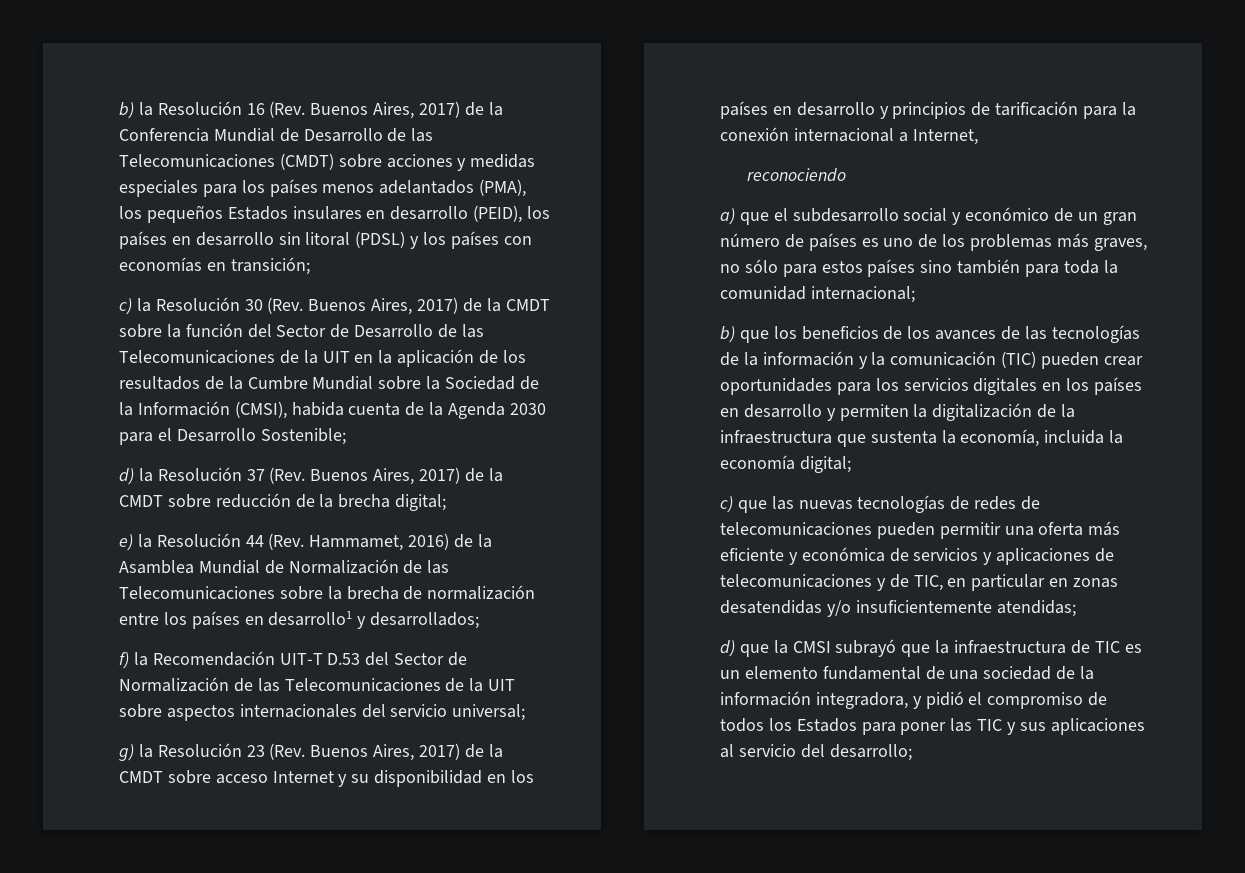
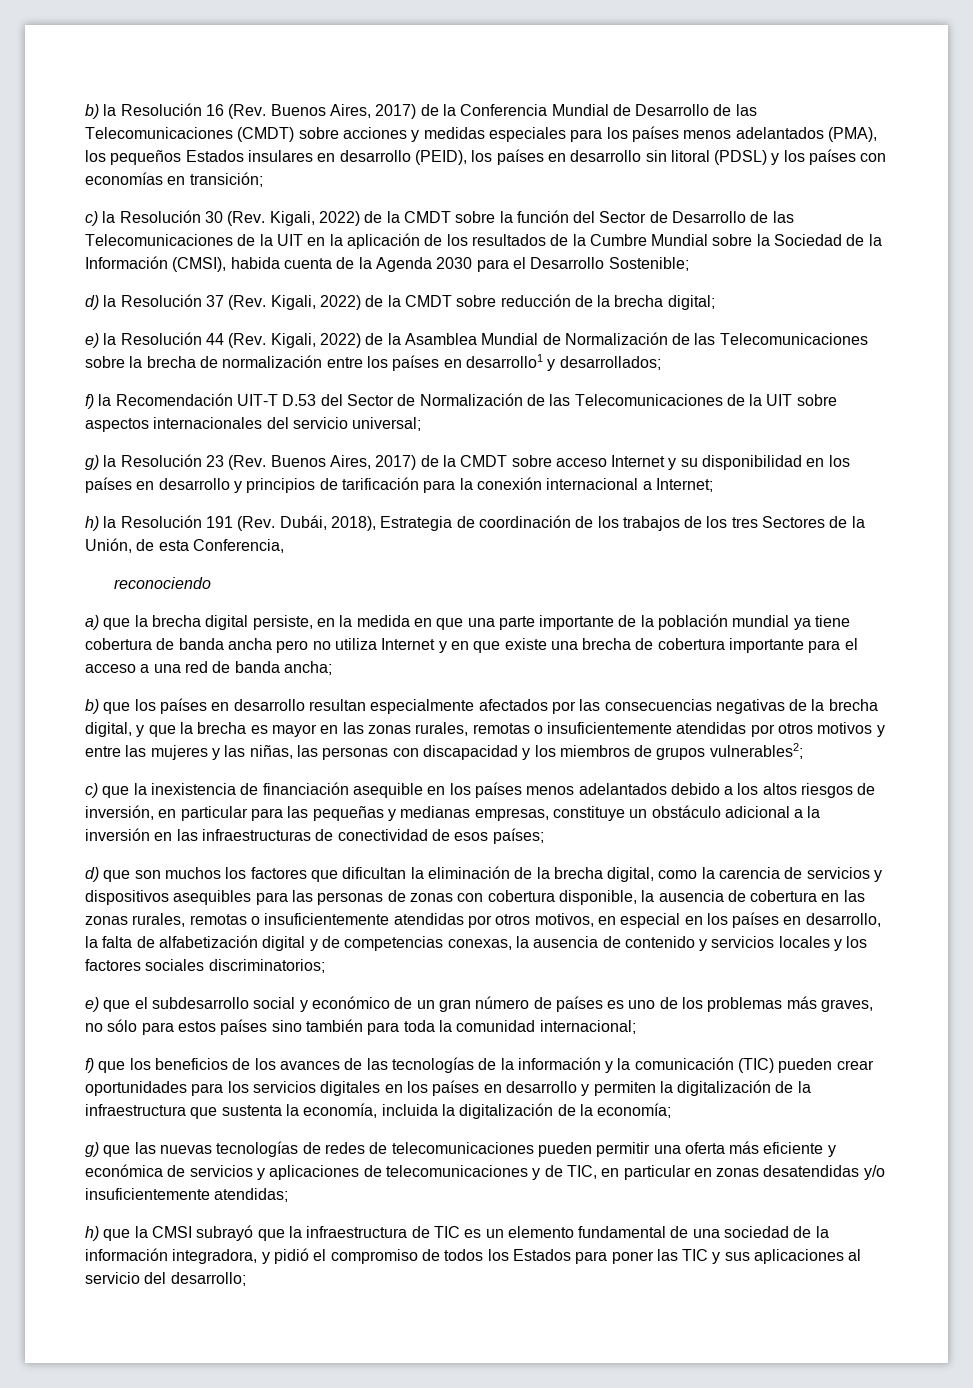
- c) la Resolución 30 (Rev. Buenos Aires, 2017) de la CMDT sobre la función del Sector de Desarrollo de las Telecomunicaciones de la UIT en la aplicación de los resultados de la Cumbre Mundial sobre la Sociedad de la Información (CMSI), habida cuenta de la Agenda 2030 para el Desarrollo Sostenible;
+ c) la Resolución 30 (Rev. Kigali, 2022) de la CMDT sobre la función del Sector de Desarrollo de las Telecomunicaciones de la UIT en la aplicación de los resultados de la Cumbre Mundial sobre la Sociedad de la Información (CMSI), habida cuenta de la Agenda 2030 para el Desarrollo Sostenible;
- d) la Resolución 37 (Rev. Buenos Aires, 2017) de la CMDT sobre reducción de la brecha digital;
+ d) la Resolución 37 (Rev. Kigali, 2022) de la CMDT sobre reducción de la brecha digital;
- e) la Resolución 44 (Rev. Hammamet, 2016) de la Asamblea Mundial de Normalización de las Telecomunicaciones sobre la brecha de normalización entre los países en desarrollo1 y desarrollados;
+ e) la Resolución 44 (Rev. Kigali, 2022) de la Asamblea Mundial de Normalización de las Telecomunicaciones sobre la brecha de normalización entre los países en desarrollo1 y desarrollados;
- g) la Resolución 23 (Rev. Buenos Aires, 2017) de la CMDT sobre acceso Internet y su disponibilidad en los países en desarrollo y principios de tarificación para la conexión internacional a Internet,
+ g) la Resolución 23 (Rev. Buenos Aires, 2017) de la CMDT sobre acceso Internet y su disponibilidad en los países en desarrollo y principios de tarificación para la conexión internacional a Internet;
+ h) la Resolución 191 (Rev. Dubái, 2018), Estrategia de coordinación de los trabajos de los tres Sectores de la Unión, de esta Conferencia,
  reconociendo
- a) que el subdesarrollo social y económico de un gran número de países es uno de los problemas más graves, no sólo para estos países sino también para toda la comunidad internacional;
+ a) que la brecha digital persiste, en la medida en que una parte importante de la población mundial ya tiene cobertura de banda ancha pero no utiliza Internet y en que existe una brecha de cobertura importante para el acceso a una red de banda ancha;
+ b) que los países en desarrollo resultan especialmente afectados por las consecuencias negativas de la brecha digital, y que la brecha es mayor en las zonas rurales, remotas o insuficientemente atendidas por otros motivos y entre las mujeres y las niñas, las personas con discapacidad y los miembros de grupos vulnerables2;
+ c) que la inexistencia de financiación asequible en los países menos adelantados debido a los altos riesgos de inversión, en particular para las pequeñas y medianas empresas, constituye un obstáculo adicional a la inversión en las infraestructuras de conectividad de esos países;
+ d) que son muchos los factores que dificultan la eliminación de la brecha digital, como la carencia de servicios y dispositivos asequibles para las personas de zonas con cobertura disponible, la ausencia de cobertura en las zonas rurales, remotas o insuficientemente atendidas por otros motivos, en especial en los países en desarrollo, la falta de alfabetización digital y de competencias conexas, la ausencia de contenido y servicios locales y los factores sociales discriminatorios;
+ e) que el subdesarrollo social y económico de un gran número de países es uno de los problemas más graves, no sólo para estos países sino también para toda la comunidad internacional;
- b) que los beneficios de los avances de las tecnologías de la información y la comunicación (TIC) pueden crear oportunidades para los servicios digitales en los países en desarrollo y permiten la digitalización de la infraestructura que sustenta la economía, incluida la economía digital;
- c) que las nuevas tecnologías de redes de telecomunicaciones pueden permitir una oferta más eficiente y económica de servicios y aplicaciones de telecomunicaciones y de TIC, en particular en zonas desatendidas y/o insuficientemente atendidas;
+ f) que los beneficios de los avances de las tecnologías de la información y la comunicación (TIC) pueden crear oportunidades para los servicios digitales en los países en desarrollo y permiten la digitalización de la infraestructura que sustenta la economía, incluida la digitalización de la economía;
+ g) que las nuevas tecnologías de redes de telecomunicaciones pueden permitir una oferta más eficiente y económica de servicios y aplicaciones de telecomunicaciones y de TIC, en particular en zonas desatendidas y/o insuficientemente atendidas;
- d) que la CMSI subrayó que la infraestructura de TIC es un elemento fundamental de una sociedad de la información integradora, y pidió el compromiso de todos los Estados para poner las TIC y sus aplicaciones al servicio del desarrollo;
+ h) que la CMSI subrayó que la infraestructura de TIC es un elemento fundamental de una sociedad de la información integradora, y pidió el compromiso de todos los Estados para poner las TIC y sus aplicaciones al servicio del desarrollo;

